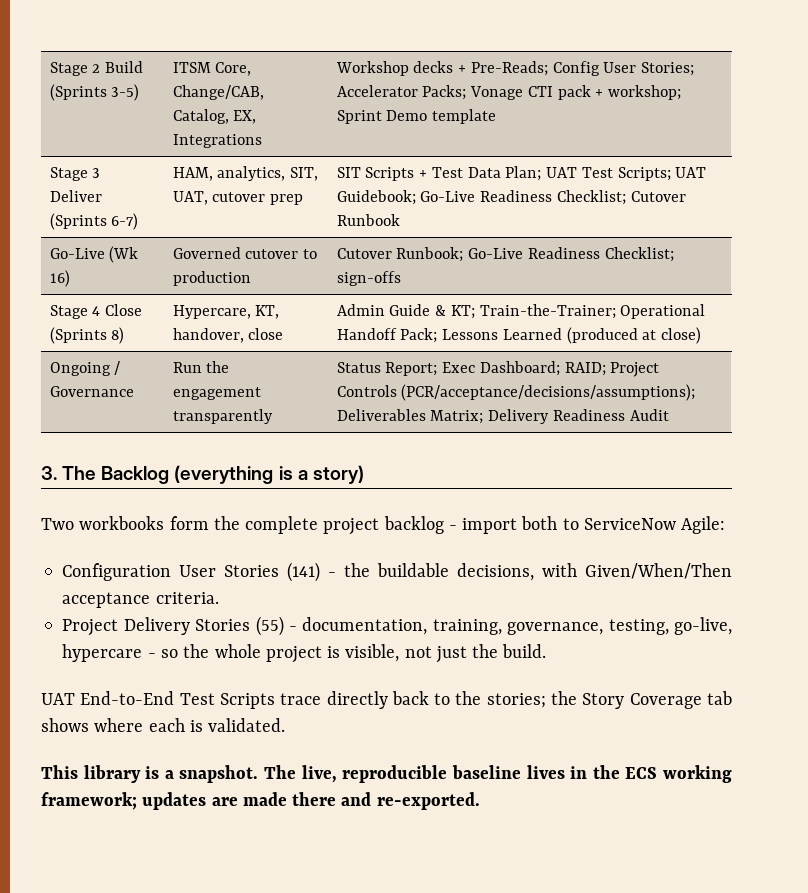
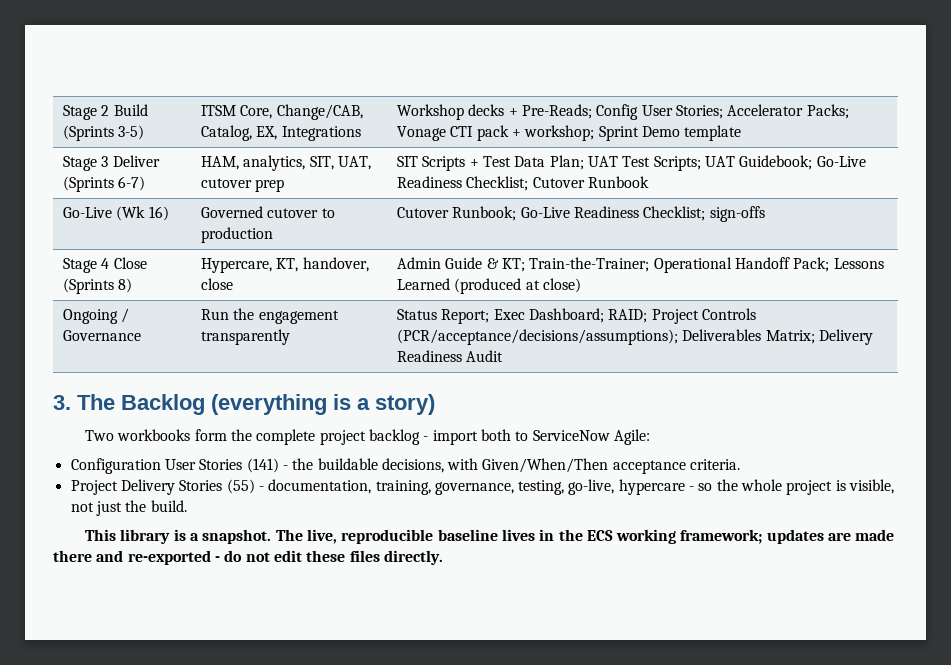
- UAT End-to-End Test Scripts trace directly back to the stories; the Story Coverage tab shows where each is validated.
- The live, reproducible baseline lives in the ECS working framework; updates are made there and re-exported.
+ The live, reproducible baseline lives in the ECS working framework; updates are made there and re-exported - do not edit these files directly.

